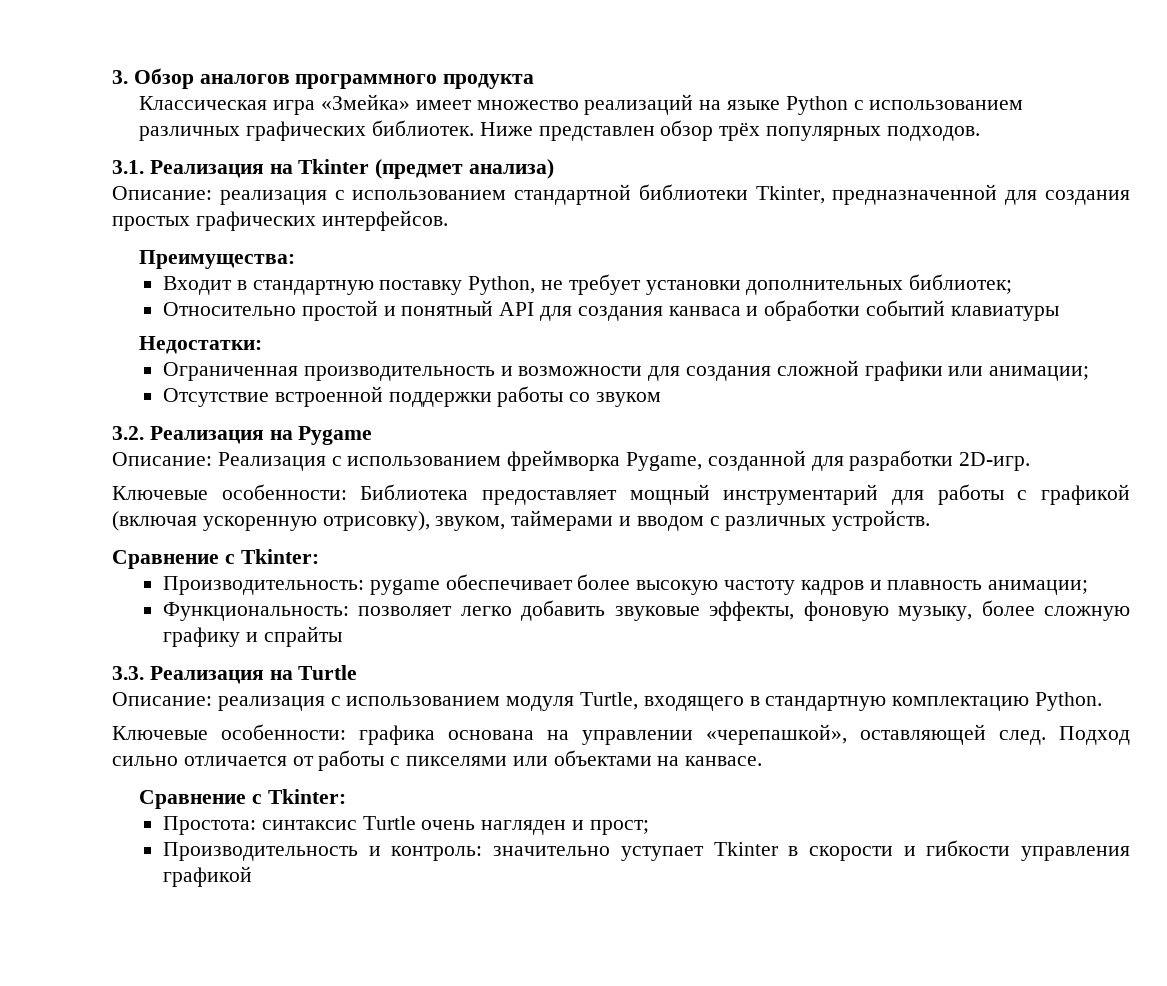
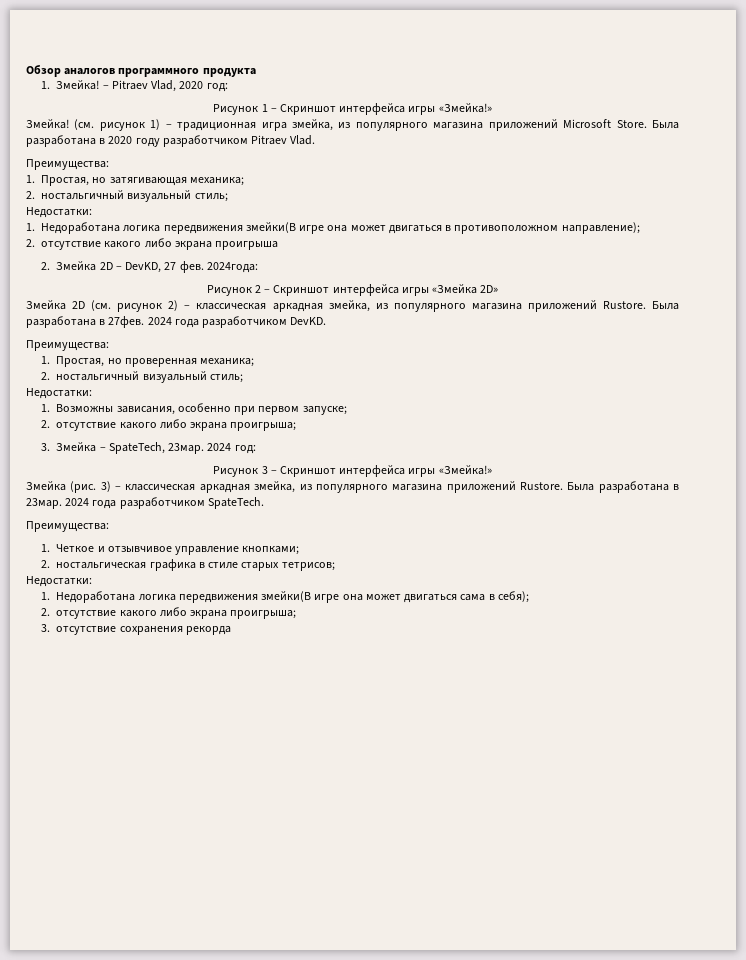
- 3. Обзор аналогов программного продукта
+ Обзор аналогов программного продукта
- Классическая игра «Змейка» имеет множество реализаций на языке Python с использованием различных графических библиотек. Ниже представлен обзор трёх популярных подходов.
- 3.1. Реализация на Tkinter (предмет анализа)
- Описание: реализация с использованием стандартной библиотеки Tkinter, предназначенной для создания простых графических интерфейсов.
+ 1. Змейка! – Pitraev Vlad, 2020 год:
+ Рисунок 1 – Скриншот интерфейса игры «Змейка!»
+ Змейка! (см. рисунок 1) – традиционная игра змейка, из популярного магазина приложений Microsoft Store. Была разработана в 2020 году разработчиком Pitraev Vlad.
  Преимущества:
- Входит в стандартную поставку Python, не требует установки дополнительных библиотек;
- Относительно простой и понятный API для создания канваса и обработки событий клавиатуры
+ 1. Простая, но затягивающая механика;
+ 2. ностальгичный визуальный стиль;
  Недостатки:
- Ограниченная производительность и возможности для создания сложной графики или анимации;
- Отсутствие встроенной поддержки работы со звуком
- 3.2. Реализация на Pygame
- Описание: Реализация с использованием фреймворка Pygame, созданной для разработки 2D-игр.
- Ключевые особенности: Библиотека предоставляет мощный инструментарий для работы с графикой (включая ускоренную отрисовку), звуком, таймерами и вводом с различных устройств.
- Сравнение с Tkinter:
- Производительность: pygame обеспечивает более высокую частоту кадров и плавность анимации;
- Функциональность: позволяет легко добавить звуковые эффекты, фоновую музыку, более сложную графику и спрайты
- 3.3. Реализация на Turtle
- Описание: реализация с использованием модуля Turtle, входящего в стандартную комплектацию Python.
- Ключевые особенности: графика основана на управлении «черепашкой», оставляющей след. Подход сильно отличается от работы с пикселями или объектами на канвасе.
- Сравнение с Tkinter:
- Простота: синтаксис Turtle очень нагляден и прост;
- Производительность и контроль: значительно уступает Tkinter в скорости и гибкости управления графикой
+ 1. Недоработана логика передвижения змейки(В игре она может двигаться в противоположном направление);
+ 2. отсутствие какого либо экрана проигрыша
+ 2. Змейка 2D – DevKD, 27 фев. 2024года:
+ Рисунок 2 – Скриншот интерфейса игры «Змейка 2D»
+ Змейка 2D (см. рисунок 2) – классическая аркадная змейка, из популярного магазина приложений Rustore. Была разработана в 27фев. 2024 года разработчиком DevKD.
+ Преимущества:
+ 1. Простая, но проверенная механика;
+ 2. ностальгичный визуальный стиль;
+ Недостатки:
+ 1. Возможны зависания, особенно при первом запуске;
+ 2. отсутствие какого либо экрана проигрыша;
+ 3. Змейка – SpateTech, 23мар. 2024 год:
+ Рисунок 3 – Скриншот интерфейса игры «Змейка!»
+ Змейка (рис. 3) – классическая аркадная змейка, из популярного магазина приложений Rustore. Была разработана в 23мар. 2024 года разработчиком SpateTech.
+ Преимущества:
+ 1. Четкое и отзывчивое управление кнопками;
+ 2. ностальгическая графика в стиле старых тетрисов;
+ Недостатки:
+ 1. Недоработана логика передвижения змейки(В игре она может двигаться сама в себя);
+ 2. отсутствие какого либо экрана проигрыша;
+ 3. отсутствие сохранения рекорда

